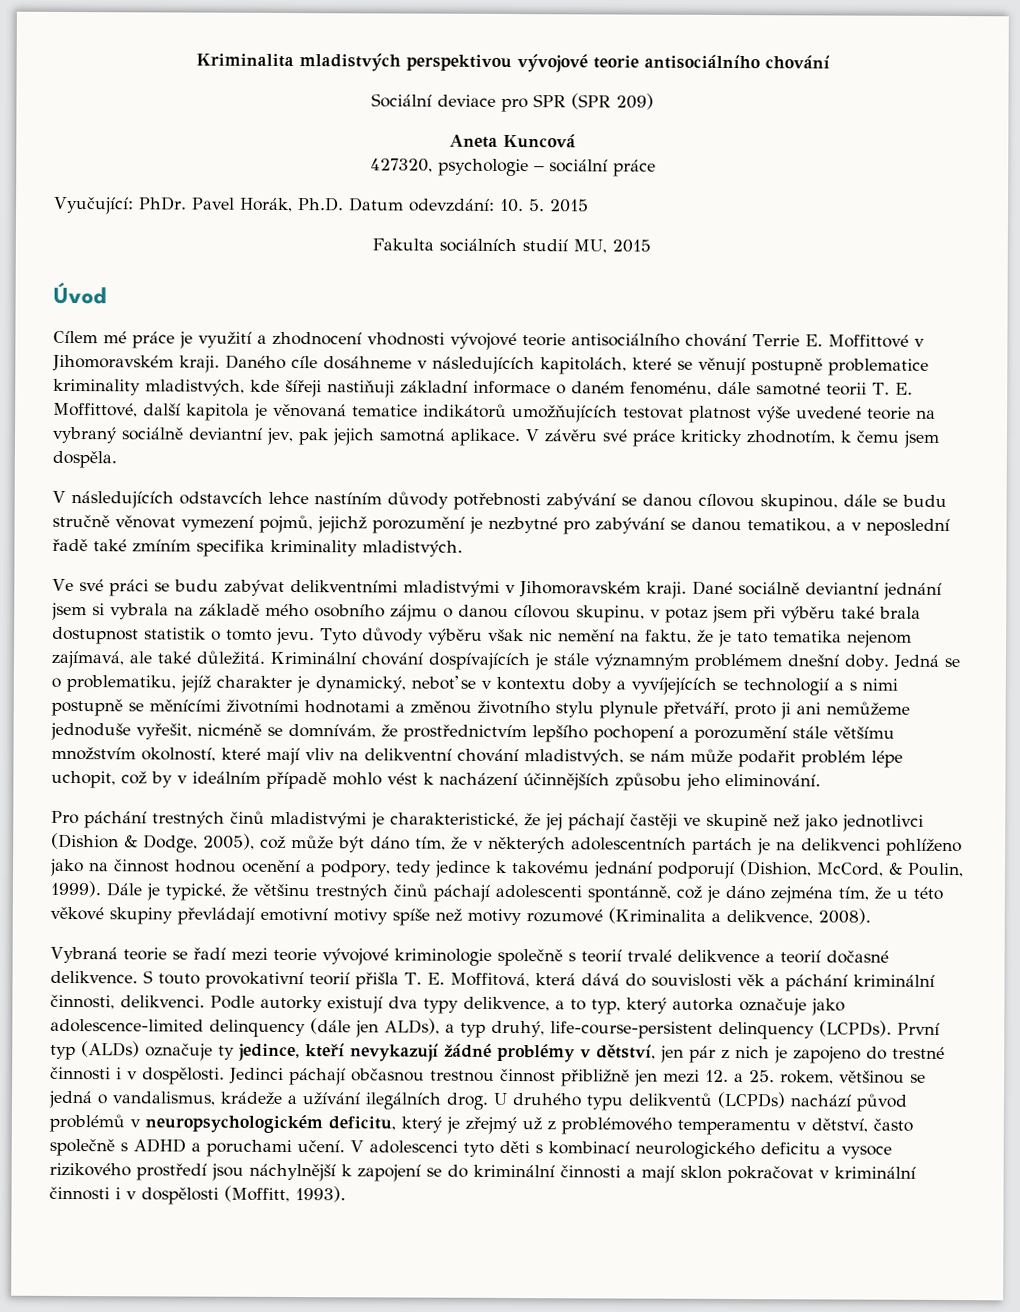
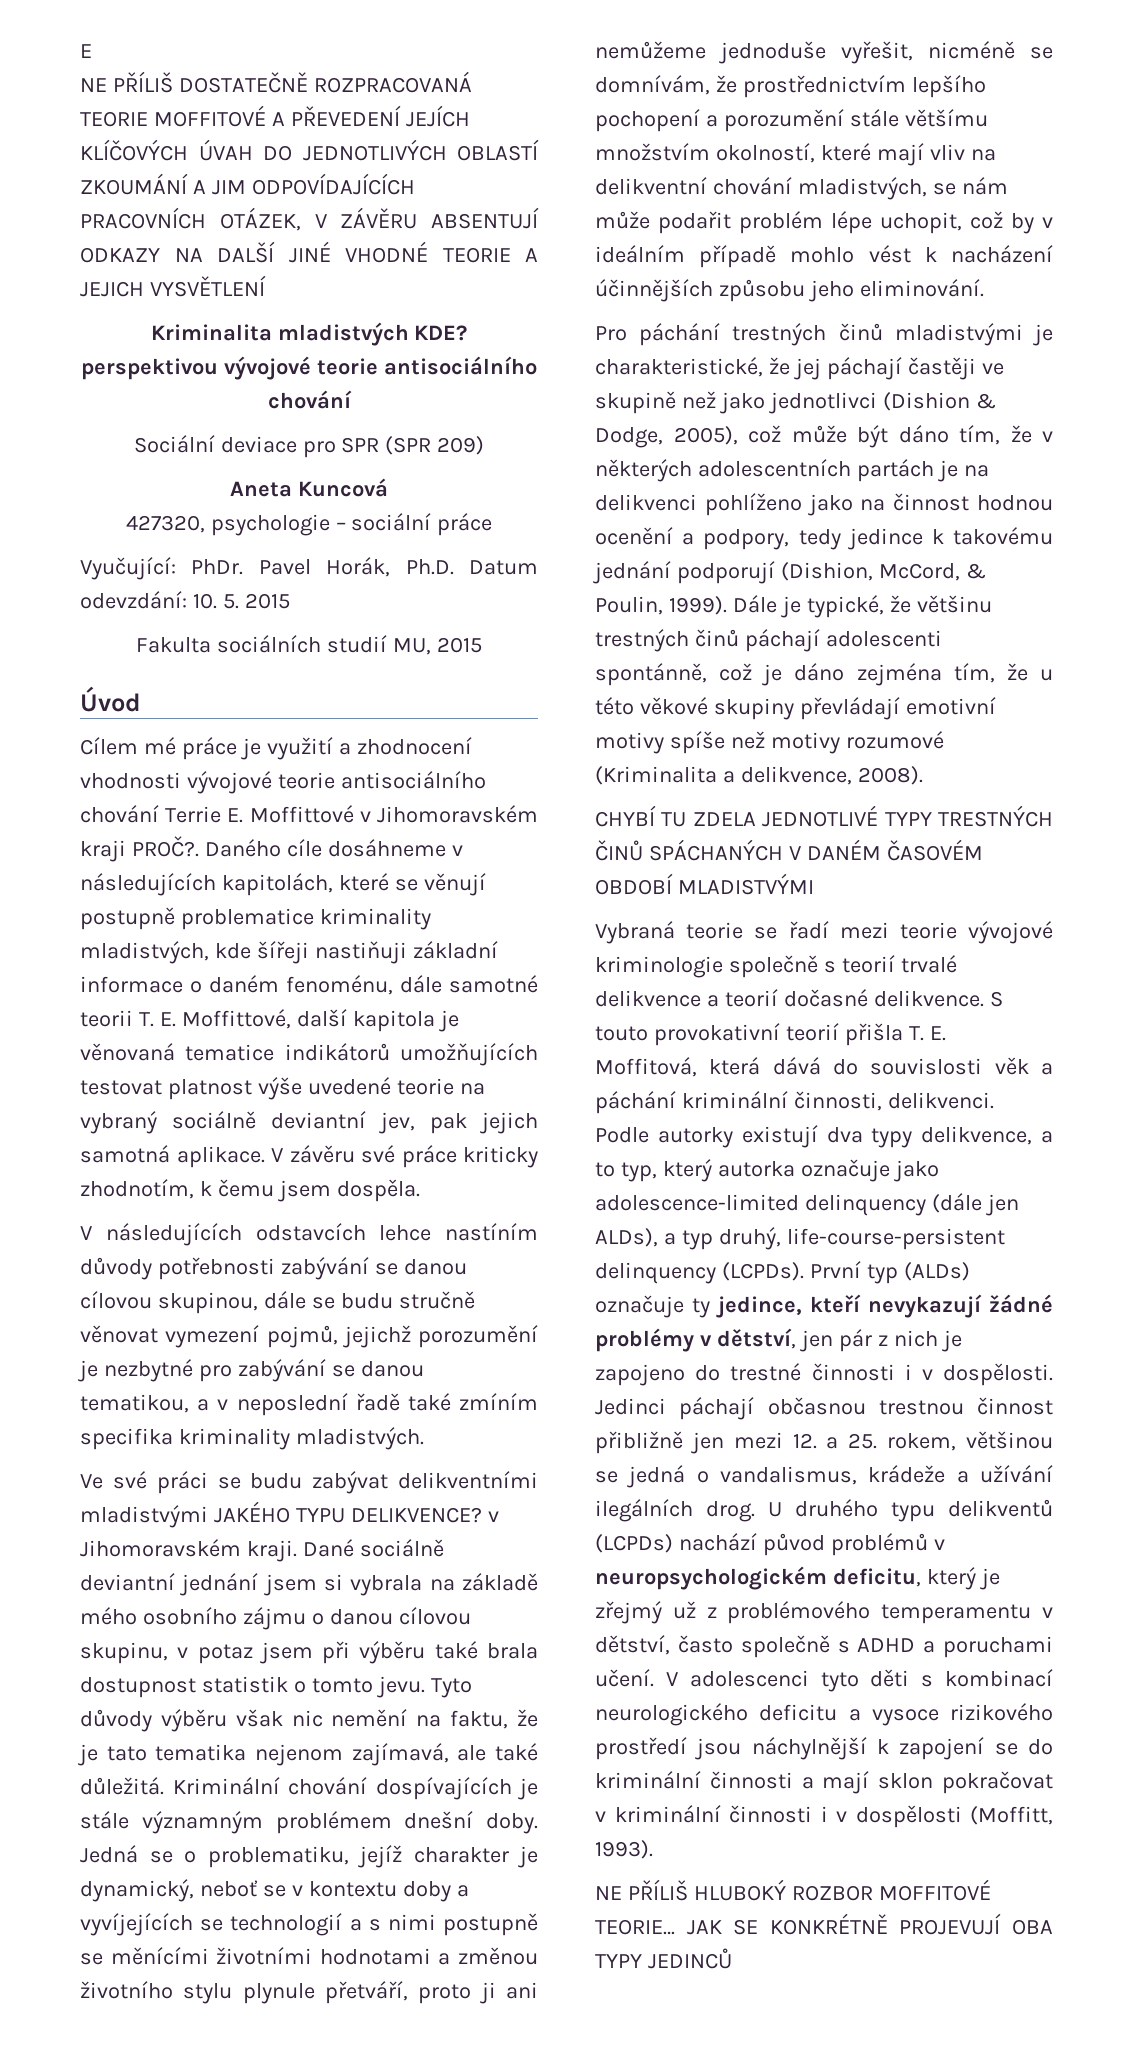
+ E
+ NE PŘÍLIŠ DOSTATEČNĚ ROZPRACOVANÁ TEORIE MOFFITOVÉ A PŘEVEDENÍ JEJÍCH KLÍČOVÝCH ÚVAH DO JEDNOTLIVÝCH OBLASTÍ ZKOUMÁNÍ A JIM ODPOVÍDAJÍCÍCH PRACOVNÍCH OTÁZEK, V ZÁVĚRU ABSENTUJÍ ODKAZY NA DALŠÍ JINÉ VHODNÉ TEORIE A JEJICH VYSVĚTLENÍ
- Kriminalita mladistvých perspektivou vývojové teorie antisociálního chování
+ Kriminalita mladistvých KDE? perspektivou vývojové teorie antisociálního chování
- Cílem mé práce je využití a zhodnocení vhodnosti vývojové teorie antisociálního chování Terrie E. Moffittové v Jihomoravském kraji.
+ Cílem mé práce je využití a zhodnocení vhodnosti vývojové teorie antisociálního chování Terrie E. Moffittové v Jihomoravském kraji PROČ?.
- Ve své práci se budu zabývat delikventními mladistvými v Jihomoravském kraji.
+ Ve své práci se budu zabývat delikventními mladistvými JAKÉHO TYPU DELIKVENCE? v Jihomoravském kraji.
+ CHYBÍ TU ZDELA JEDNOTLIVÉ TYPY TRESTNÝCH ČINŮ SPÁCHANÝCH V DANÉM ČASOVÉM OBDOBÍ MLADISTVÝMI
+ NE PŘÍLIŠ HLUBOKÝ ROZBOR MOFFITOVÉ TEORIE… JAK SE KONKRÉTNĚ PROJEVUJÍ OBA TYPY JEDINCŮ

